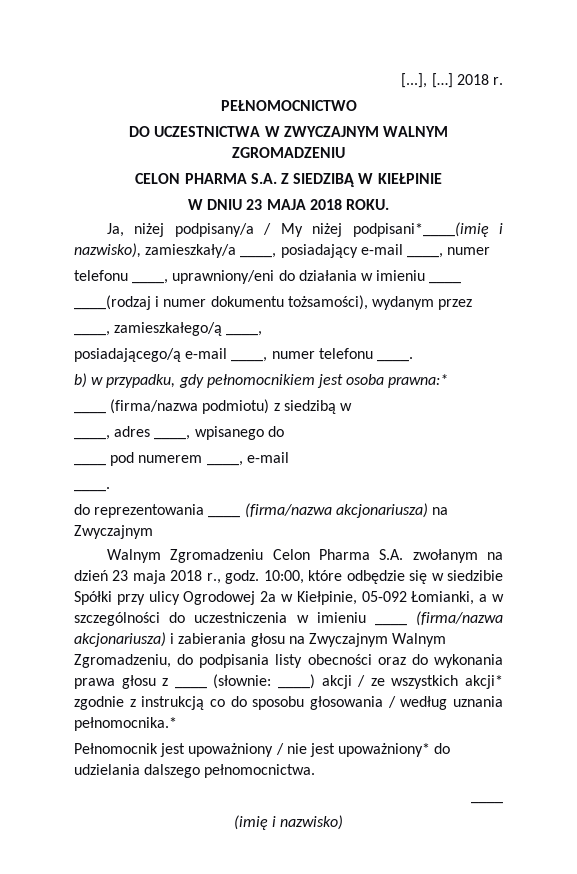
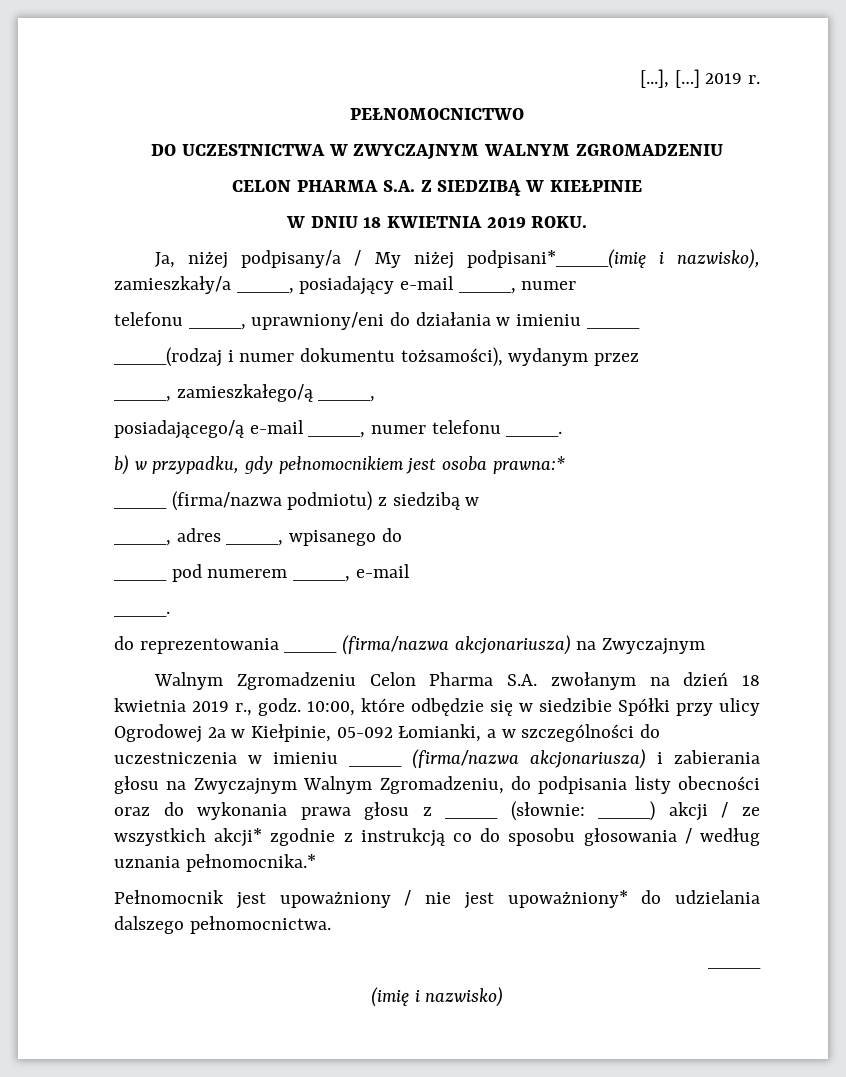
- 2018 r.
+ 2019 r.
- W DNIU 23 MAJA 2018 ROKU.
+ W DNIU 18 KWIETNIA 2019 ROKU.
- Walnym Zgromadzeniu Celon Pharma S.A. zwołanym na dzień 23 maja 2018 r., godz.
+ Walnym Zgromadzeniu Celon Pharma S.A. zwołanym na dzień 18 kwietnia 2019 r., godz.

